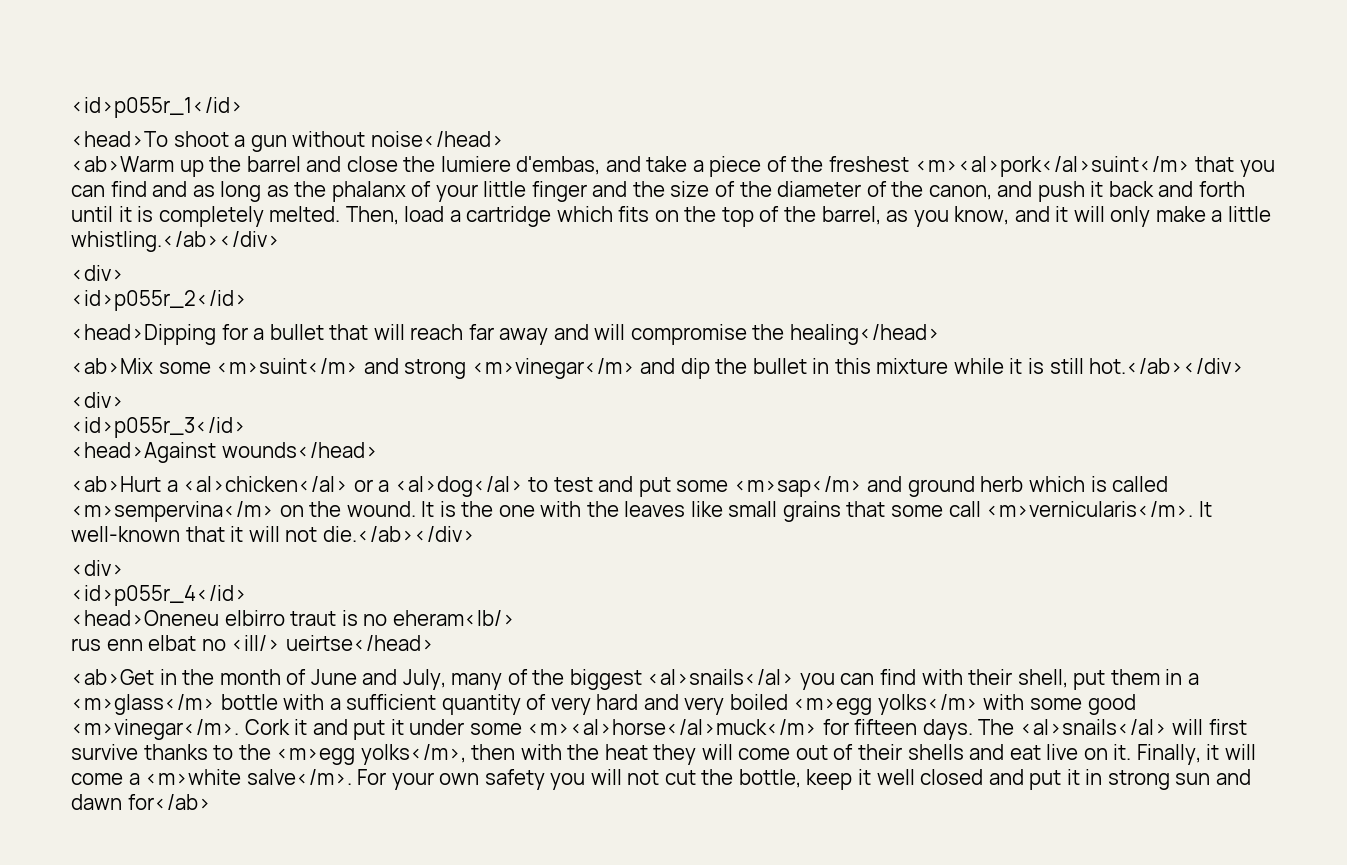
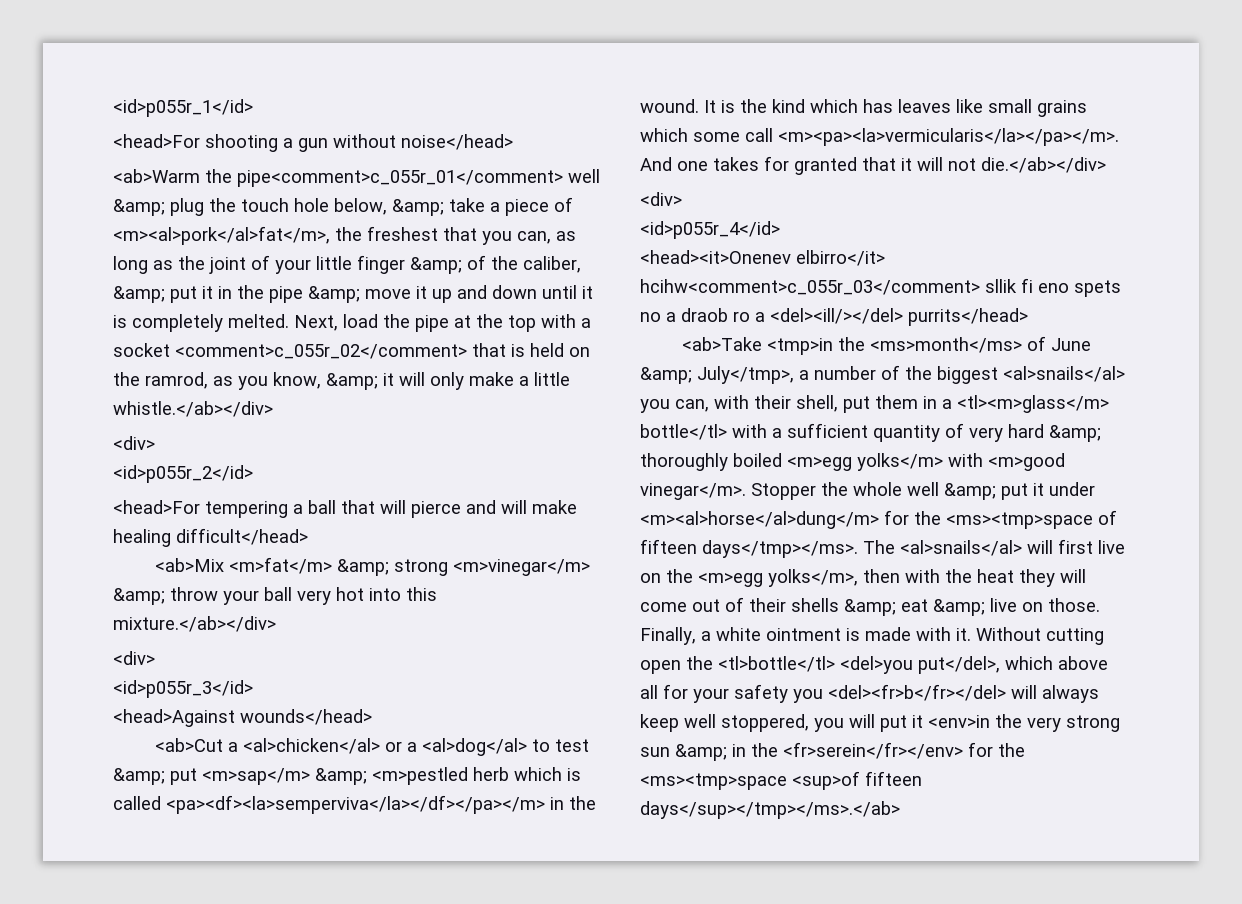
- <head>To shoot a gun without noise</head>
+ <head>For shooting a gun without noise</head>
- <ab>Warm up the barrel and close the lumiere d'embas, and take a piece of the freshest <m><al>pork</al>suint</m> that you can find and as long as the phalanx of your little finger and the size of the diameter of the canon, and push it back and forth until it is completely melted.
+ <ab>Warm the pipe<comment>c_055r_01</comment> well &amp; plug the touch hole below, &amp; take a piece of <m><al>pork</al>fat</m>, the freshest that you can, as long as the joint of your little finger &amp; of the caliber, &amp; put it in the pipe &amp; move it up and down until it is completely melted.
- Then, load a cartridge which fits on the top of the barrel, as you know, and it will only make a little whistling.</ab></div>
+ Next, load the pipe at the top with a socket <comment>c_055r_02</comment> that is held on the ramrod, as you know, &amp; it will only make a little whistle.</ab></div>
- <head>Dipping for a bullet that will reach far away and will compromise the healing</head>
- <ab>Mix some <m>suint</m> and strong <m>vinegar</m> and dip the bullet in this mixture while it is still hot.</ab></div>
+ <head>For tempering a ball that will pierce and will make healing difficult</head>
+ <ab>Mix <m>fat</m> &amp; strong <m>vinegar</m> &amp; throw your ball very hot into this mixture.</ab></div>
- <ab>Hurt a <al>chicken</al> or a <al>dog</al> to test and put some <m>sap</m> and ground herb which is called <m>sempervina</m> on the wound.
+ <ab>Cut a <al>chicken</al> or a <al>dog</al> to test &amp; put <m>sap</m> &amp; <m>pestled herb which is called <pa><df><la>semperviva</la></df></pa></m> in the wound.
- It is the one with the leaves like small grains that some call <m>vernicularis</m>. It well-known that it will not die.</ab></div>
+ It is the kind which has leaves like small grains which some call <m><pa><la>vermicularis</la></pa></m>. And one takes for granted that it will not die.</ab></div>
- <head>Oneneu elbirro traut is no eheram<lb/>
- rus enn elbat no <ill/> ueirtse</head>
- <ab>Get in the month of June and July, many of the biggest <al>snails</al> you can find with their shell, put them in a <m>glass</m> bottle with a sufficient quantity of very hard and very boiled <m>egg yolks</m> with some good <m>vinegar</m>. Cork it and put it under some <m><al>horse</al>muck</m> for fifteen days.
+ <head><it>Onenev elbirro</it> hcihw<comment>c_055r_03</comment> sllik fi eno spets no a draob ro a <del><ill/></del> purrits</head>
+ <ab>Take <tmp>in the <ms>month</ms> of June &amp; July</tmp>, a number of the biggest <al>snails</al> you can, with their shell, put them in a <tl><m>glass</m> bottle</tl> with a sufficient quantity of very hard &amp; thoroughly boiled <m>egg yolks</m> with <m>good vinegar</m>. Stopper the whole well &amp; put it under <m><al>horse</al>dung</m> for the <ms><tmp>space of fifteen days</tmp></ms>.
- The <al>snails</al> will first survive thanks to the <m>egg yolks</m>, then with the heat they will come out of their shells and eat live on it. Finally, it will come a <m>white salve</m>. For your own safety you will not cut the bottle, keep it well closed and put it in strong sun and dawn for</ab>
+ The <al>snails</al> will first live on the <m>egg yolks</m>, then with the heat they will come out of their shells &amp; eat &amp; live on those. Finally, a white ointment is made with it. Without cutting open the <tl>bottle</tl> <del>you put</del>, which above all for your safety you <del><fr>b</fr></del> will always keep well stoppered, you will put it <env>in the very strong sun &amp; in the <fr>serein</fr></env> for the <ms><tmp>space <sup>of fifteen days</sup></tmp></ms>.</ab>

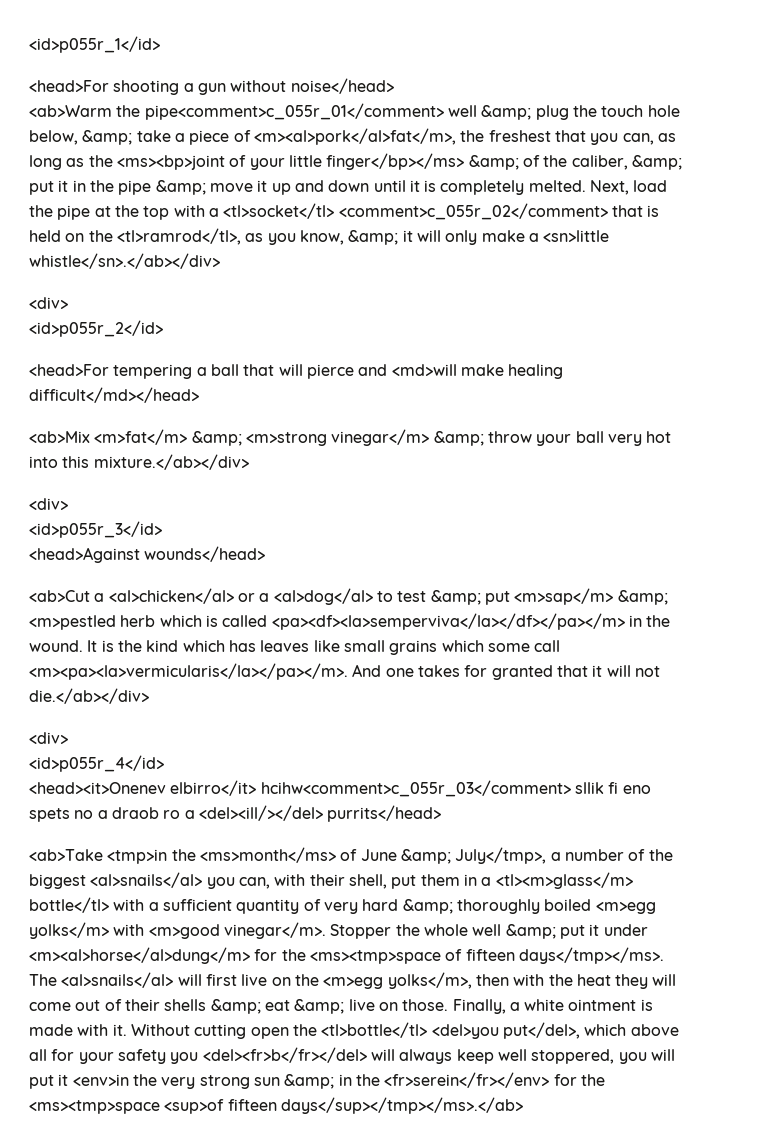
- <ab>Warm the pipe<comment>c_055r_01</comment> well &amp; plug the touch hole below, &amp; take a piece of <m><al>pork</al>fat</m>, the freshest that you can, as long as the joint of your little finger &amp; of the caliber, &amp; put it in the pipe &amp; move it up and down until it is completely melted.
+ <ab>Warm the pipe<comment>c_055r_01</comment> well &amp; plug the touch hole below, &amp; take a piece of <m><al>pork</al>fat</m>, the freshest that you can, as long as the <ms><bp>joint of your little finger</bp></ms> &amp; of the caliber, &amp; put it in the pipe &amp; move it up and down until it is completely melted.
- Next, load the pipe at the top with a socket <comment>c_055r_02</comment> that is held on the ramrod, as you know, &amp; it will only make a little whistle.</ab></div>
+ Next, load the pipe at the top with a <tl>socket</tl> <comment>c_055r_02</comment> that is held on the <tl>ramrod</tl>, as you know, &amp; it will only make a <sn>little whistle</sn>.</ab></div>
- <head>For tempering a ball that will pierce and will make healing difficult</head>
+ <head>For tempering a ball that will pierce and <md>will make healing difficult</md></head>
- <ab>Mix <m>fat</m> &amp; strong <m>vinegar</m> &amp; throw your ball very hot into this mixture.</ab></div>
+ <ab>Mix <m>fat</m> &amp; <m>strong vinegar</m> &amp; throw your ball very hot into this mixture.</ab></div>

